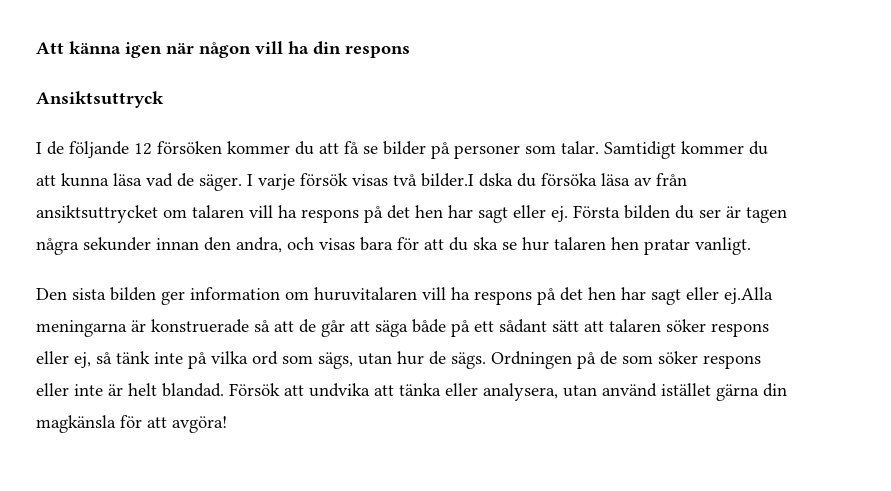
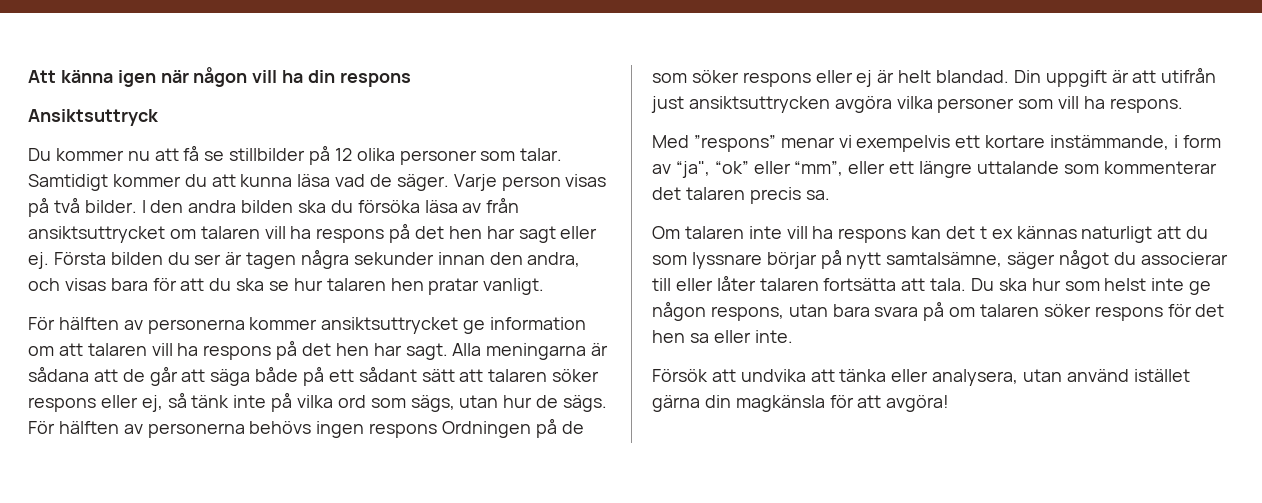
- I de följande 12 försöken kommer du att få se bilder på personer som talar.
+ Du kommer nu att få se stillbilder på 12 olika personer som talar.
- I varje försök visas två bilder.I dska du försöka läsa av från ansiktsuttrycket om talaren vill ha respons på det hen har sagt eller ej.
+ Varje person visas på två bilder. I den andra bilden ska du försöka läsa av från ansiktsuttrycket om talaren vill ha respons på det hen har sagt eller ej.
- Den sista bilden ger information om huruvitalaren vill ha respons på det hen har sagt eller ej.Alla meningarna är konstruerade så att de går att säga både på ett sådant sätt att talaren söker respons eller ej, så tänk inte på vilka ord som sägs, utan hur de sägs.
+ För hälften av personerna kommer ansiktsuttrycket ge information om att talaren vill ha respons på det hen har sagt. Alla meningarna är sådana att de går att säga både på ett sådant sätt att talaren söker respons eller ej, så tänk inte på vilka ord som sägs, utan hur de sägs.
- Ordningen på de som söker respons eller inte är helt blandad. Försök att undvika att tänka eller analysera, utan använd istället gärna din magkänsla för att avgöra!
+ För hälften av personerna behövs ingen respons Ordningen på de som söker respons eller ej är helt blandad. Din uppgift är att utifrån just ansiktsuttrycken avgöra vilka personer som vill ha respons.
+ Med ”respons” menar vi exempelvis ett kortare instämmande, i form av “ja", “ok” eller “mm”, eller ett längre uttalande som kommenterar det talaren precis sa.
+ Om talaren inte vill ha respons kan det t ex kännas naturligt att du som lyssnare börjar på nytt samtalsämne, säger något du associerar till eller låter talaren fortsätta att tala. Du ska hur som helst inte ge någon respons, utan bara svara på om talaren söker respons för det hen sa eller inte.
+ Försök att undvika att tänka eller analysera, utan använd istället gärna din magkänsla för att avgöra!

